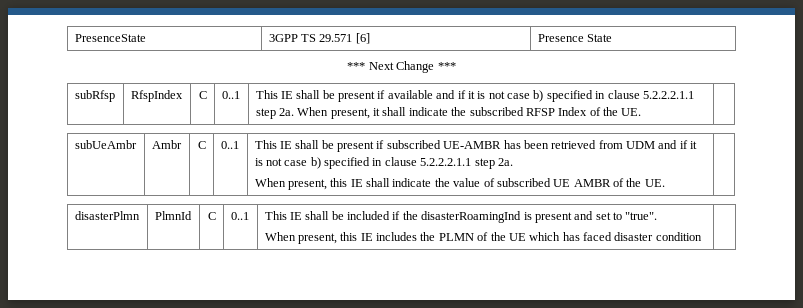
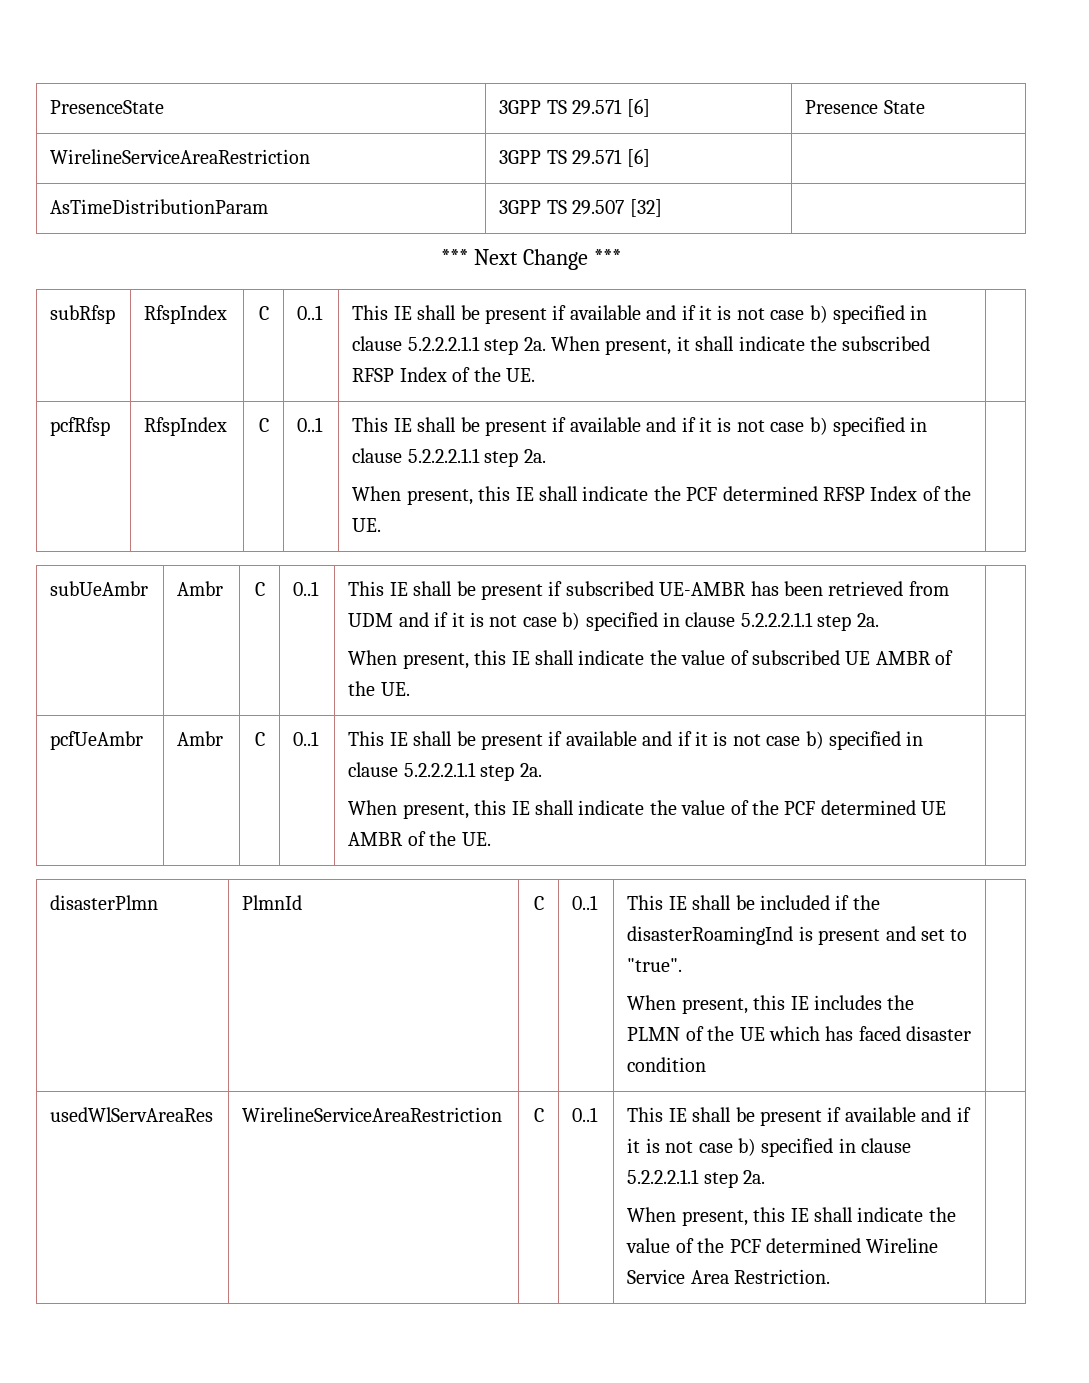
+ WirelineServiceAreaRestriction | 3GPP TS 29.571 [6] |
+ AsTimeDistributionParam | 3GPP TS 29.507 [32] |
+ pcfRfsp | RfspIndex | C | 0..1 | This IE shall be present if available and if it is not case b) specified in clause 5.2.2.2.1.1 step 2a.
+ When present, this IE shall indicate the PCF determined RFSP Index of the UE. |
+ pcfUeAmbr | Ambr | C | 0..1 | This IE shall be present if available and if it is not case b) specified in clause 5.2.2.2.1.1 step 2a.
+ When present, this IE shall indicate the value of the PCF determined UE AMBR of the UE.
+ usedWlServAreaRes | WirelineServiceAreaRestriction | C | 0..1 | This IE shall be present if available and if it is not case b) specified in clause 5.2.2.2.1.1 step 2a.
+ When present, this IE shall indicate the value of the PCF determined Wireline Service Area Restriction. |

